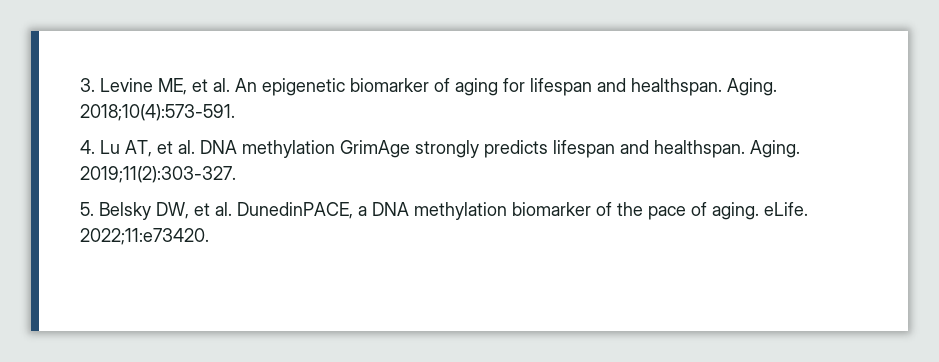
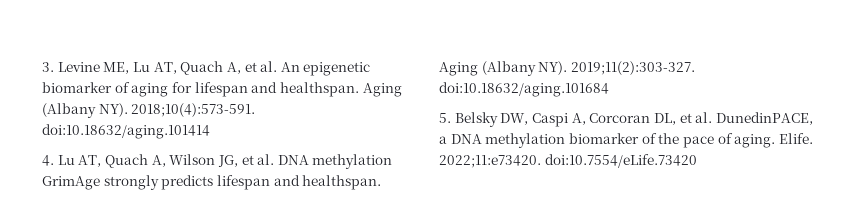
- 3. Levine ME, et al. An epigenetic biomarker of aging for lifespan and healthspan.
+ 3. Levine ME, Lu AT, Quach A, et al. An epigenetic biomarker of aging for lifespan and healthspan.
- Aging. 2018;10(4):573-591.
+ Aging (Albany NY). 2018;10(4):573-591. doi:10.18632/aging.101414
- 4. Lu AT, et al. DNA methylation GrimAge strongly predicts lifespan and healthspan.
+ 4. Lu AT, Quach A, Wilson JG, et al. DNA methylation GrimAge strongly predicts lifespan and healthspan.
- Aging. 2019;11(2):303-327.
+ Aging (Albany NY). 2019;11(2):303-327. doi:10.18632/aging.101684
- 5. Belsky DW, et al. DunedinPACE, a DNA methylation biomarker of the pace of aging. eLife. 2022;11:e73420.
+ 5. Belsky DW, Caspi A, Corcoran DL, et al. DunedinPACE, a DNA methylation biomarker of the pace of aging. Elife. 2022;11:e73420. doi:10.7554/eLife.73420

